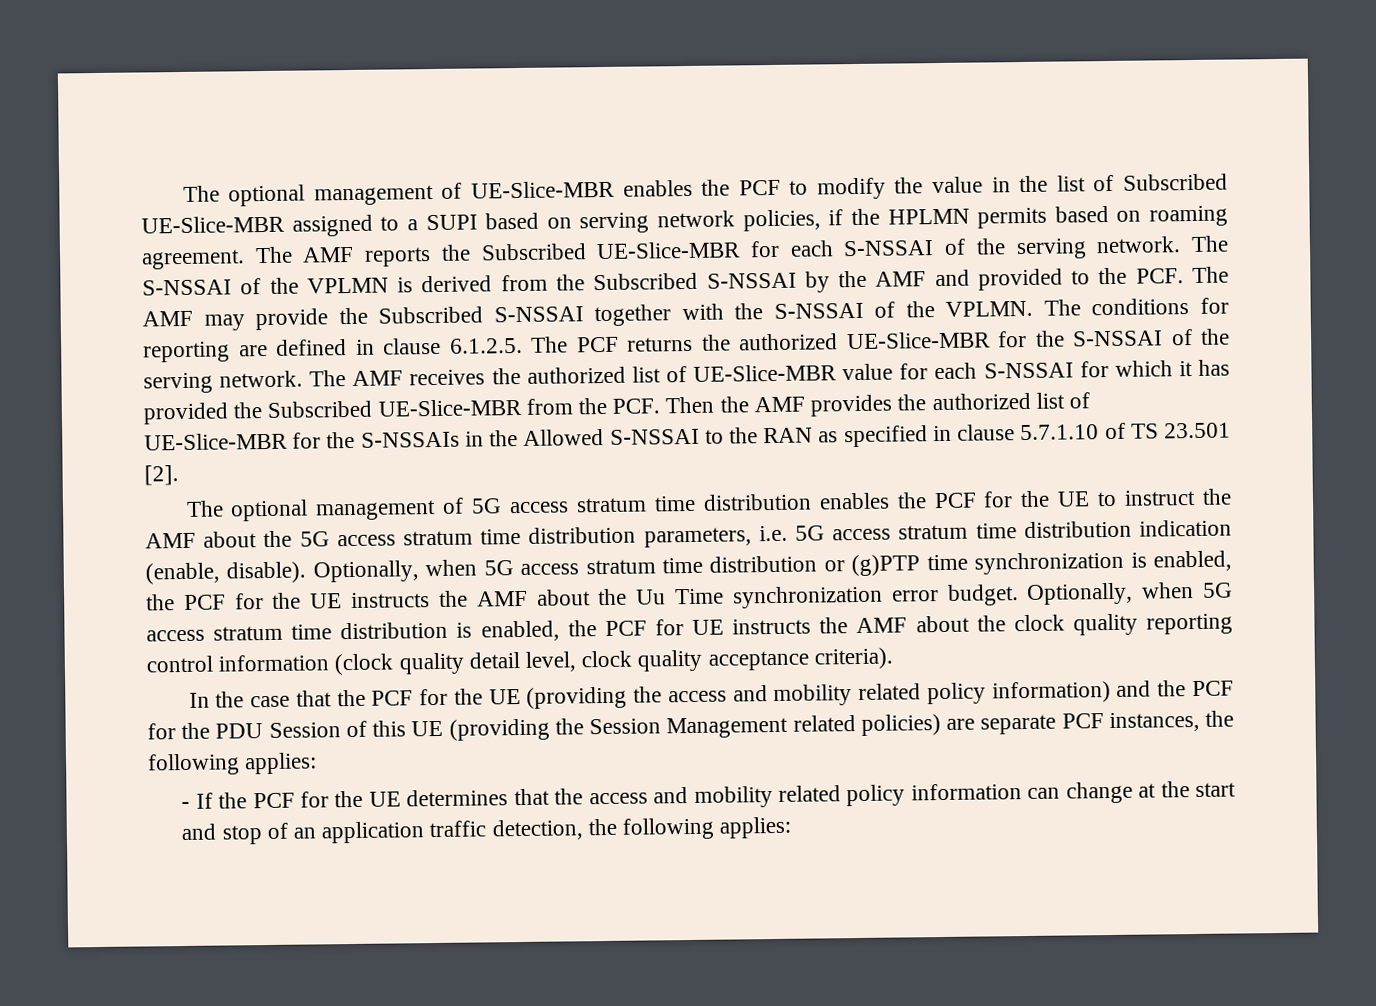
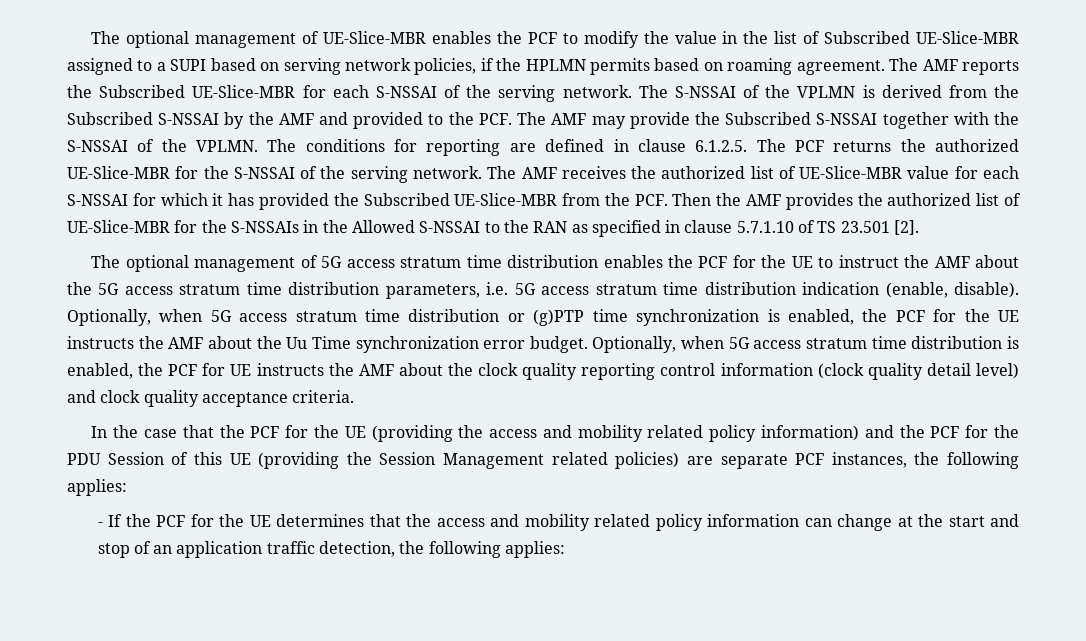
- Optionally, when 5G access stratum time distribution is enabled, the PCF for UE instructs the AMF about the clock quality reporting control information (clock quality detail level, clock quality acceptance criteria).
+ Optionally, when 5G access stratum time distribution is enabled, the PCF for UE instructs the AMF about the clock quality reporting control information (clock quality detail level) and clock quality acceptance criteria.

